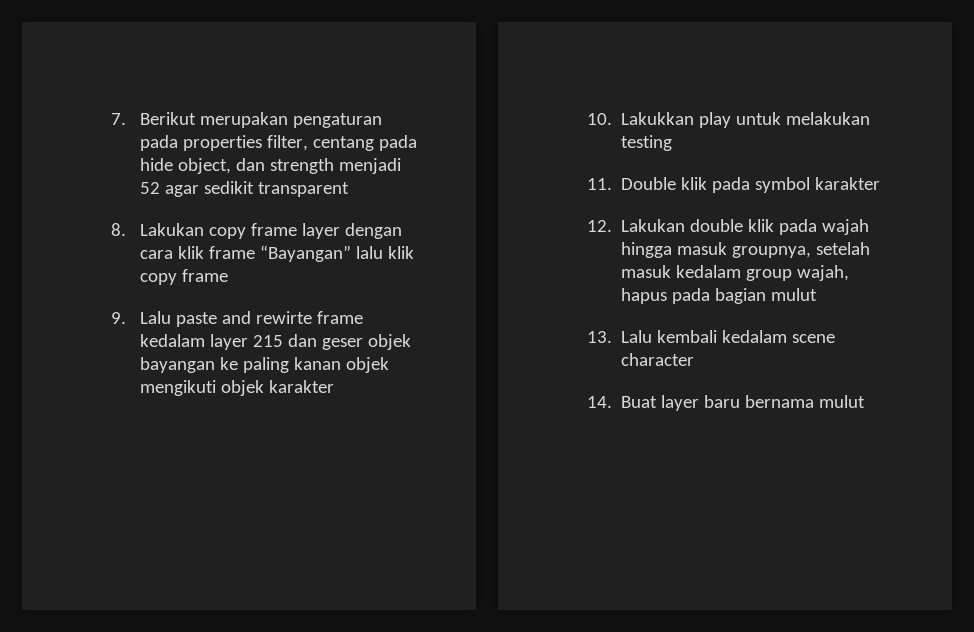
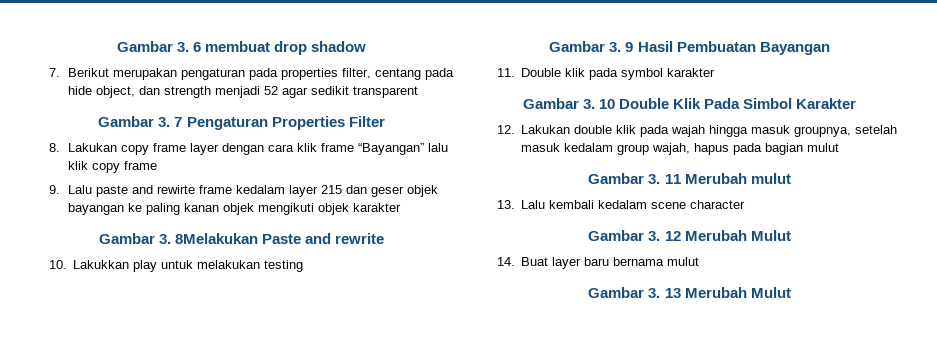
+ Gambar 3. 6 membuat drop shadow
+ Gambar 3. 7 Pengaturan Properties Filter
+ Gambar 3. 8Melakukan Paste and rewrite
+ Gambar 3. 9 Hasil Pembuatan Bayangan
+ Gambar 3. 10 Double Klik Pada Simbol Karakter
+ Gambar 3. 11 Merubah mulut
+ Gambar 3. 12 Merubah Mulut
+ Gambar 3. 13 Merubah Mulut

